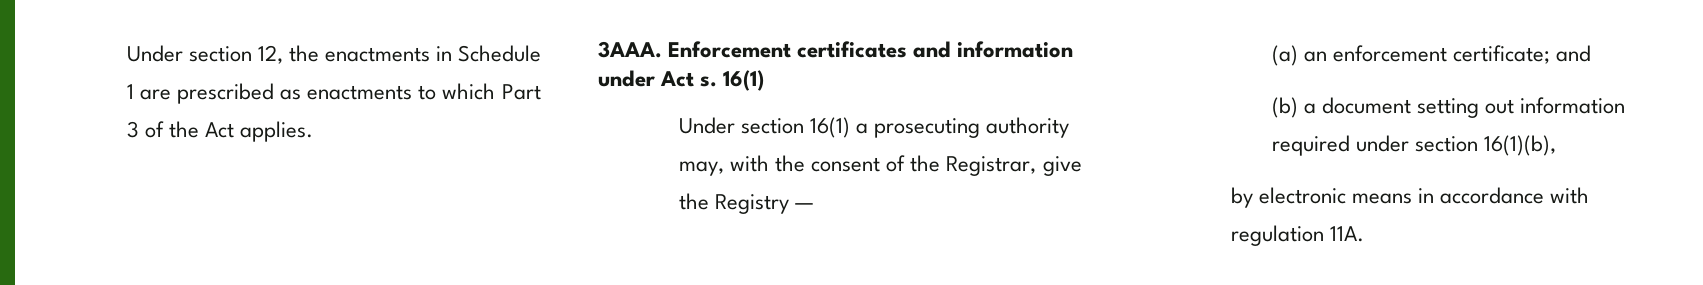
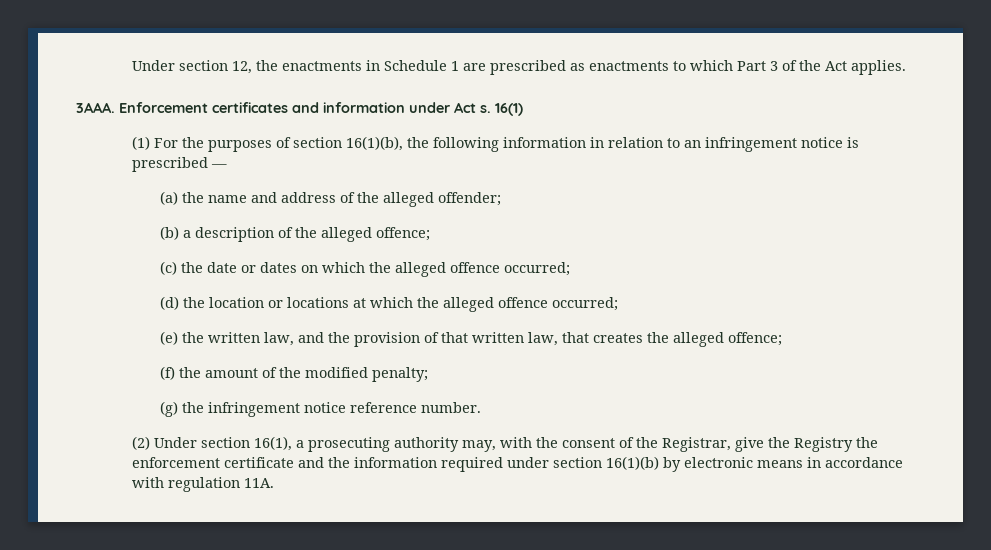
- Under section 16(1) a prosecuting authority may, with the consent of the Registrar, give the Registry —
- (a) an enforcement certificate; and
- (b) a document setting out information required under section 16(1)(b),
- by electronic means in accordance with regulation 11A.
+ (1) For the purposes of section 16(1)(b), the following information in relation to an infringement notice is prescribed —
+ (a) the name and address of the alleged offender;
+ (b) a description of the alleged offence;
+ (c) the date or dates on which the alleged offence occurred;
+ (d) the location or locations at which the alleged offence occurred;
+ (e) the written law, and the provision of that written law, that creates the alleged offence;
+ (f) the amount of the modified penalty;
+ (g) the infringement notice reference number.
+ (2) Under section 16(1), a prosecuting authority may, with the consent of the Registrar, give the Registry the enforcement certificate and the information required under section 16(1)(b) by electronic means in accordance with regulation 11A.

